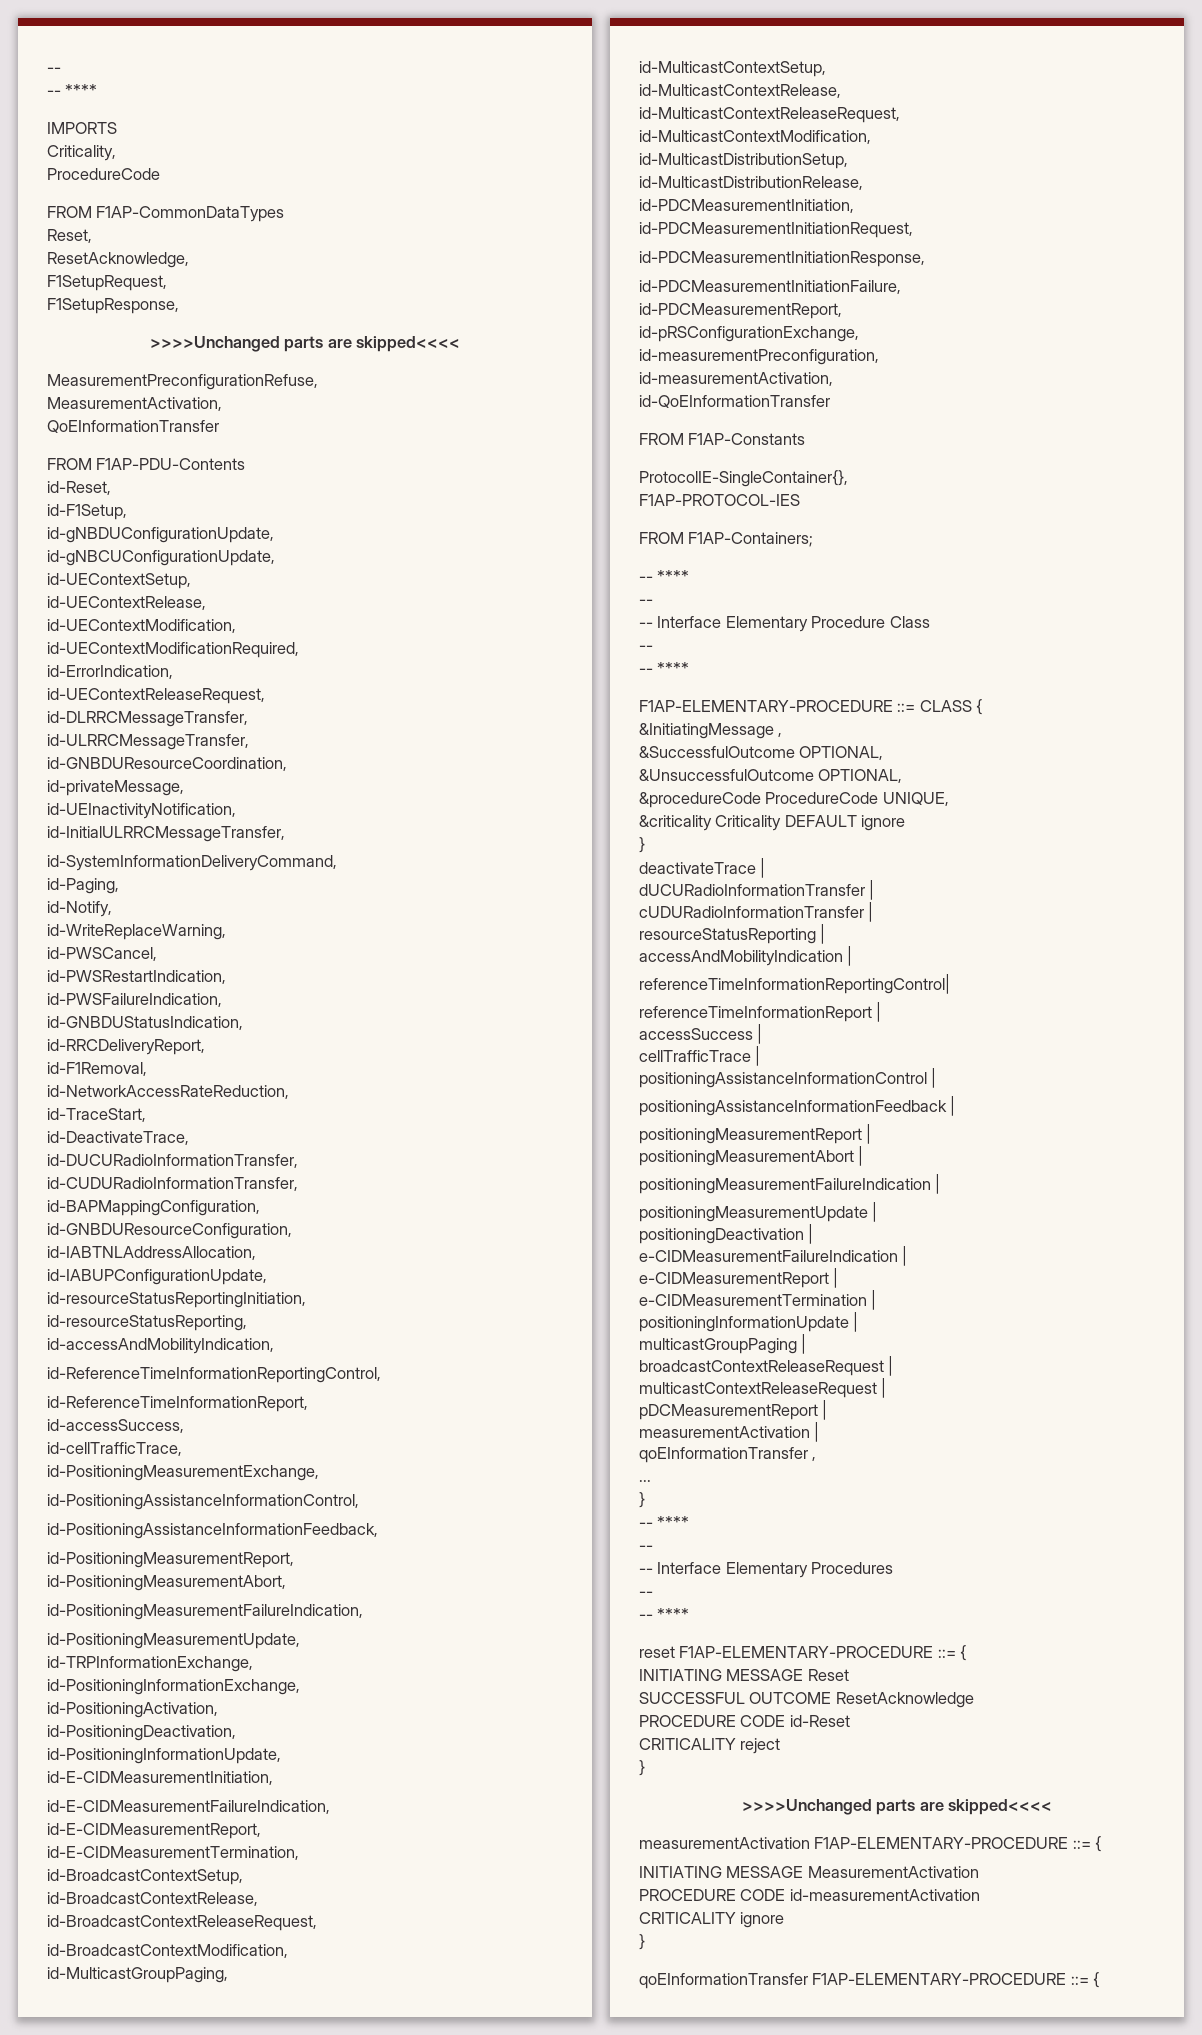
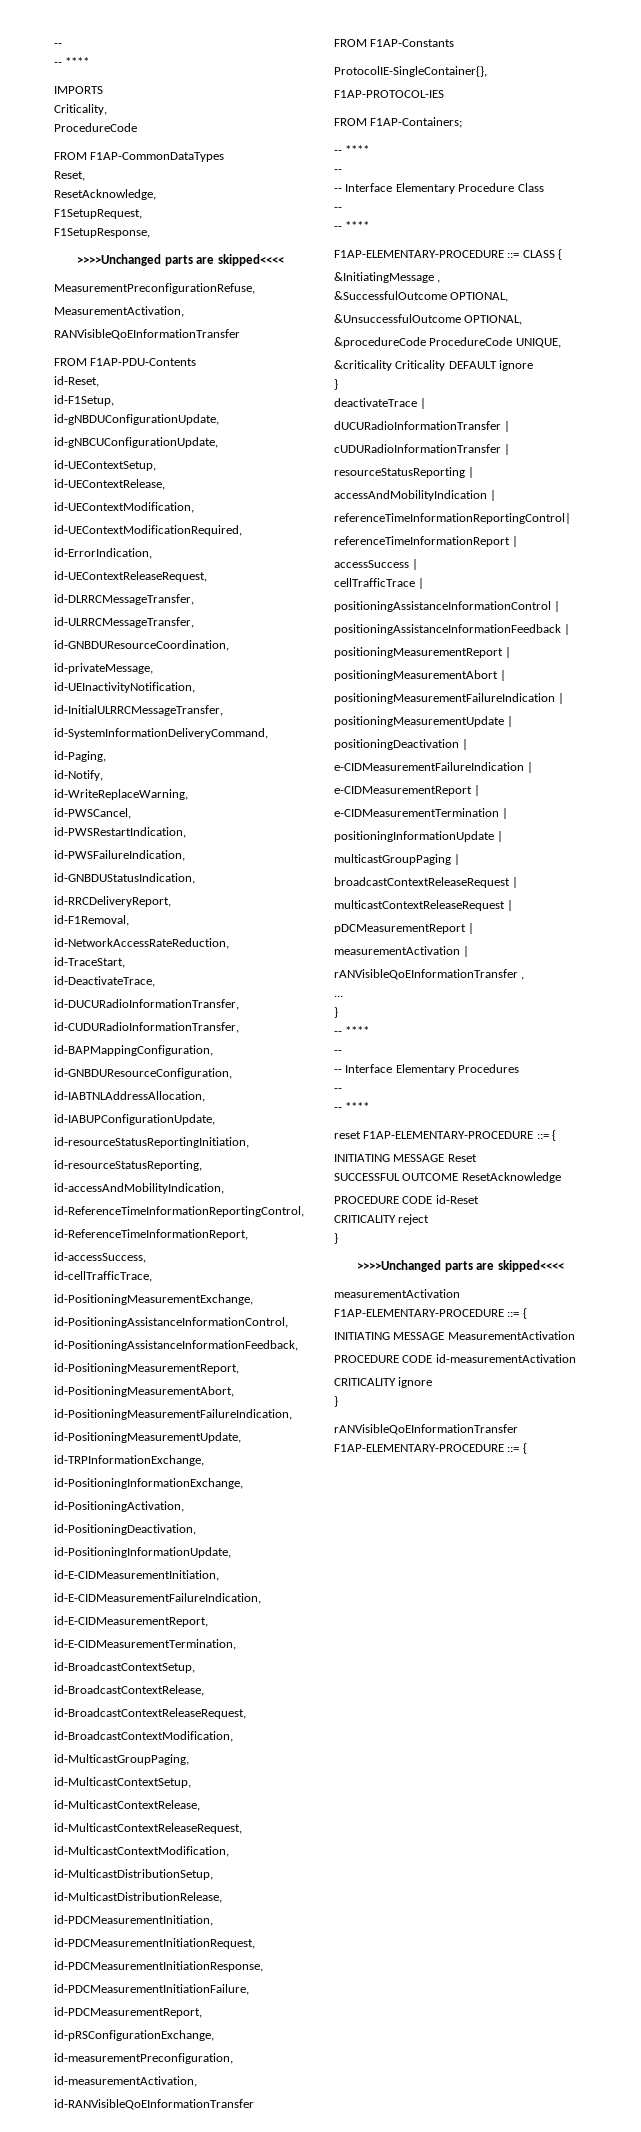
- QoEInformationTransfer
+ RANVisibleQoEInformationTransfer
- id-QoEInformationTransfer
+ id-RANVisibleQoEInformationTransfer
- qoEInformationTransfer ,
+ rANVisibleQoEInformationTransfer ,
- qoEInformationTransfer F1AP-ELEMENTARY-PROCEDURE ::= {
+ rANVisibleQoEInformationTransfer F1AP-ELEMENTARY-PROCEDURE ::= {

